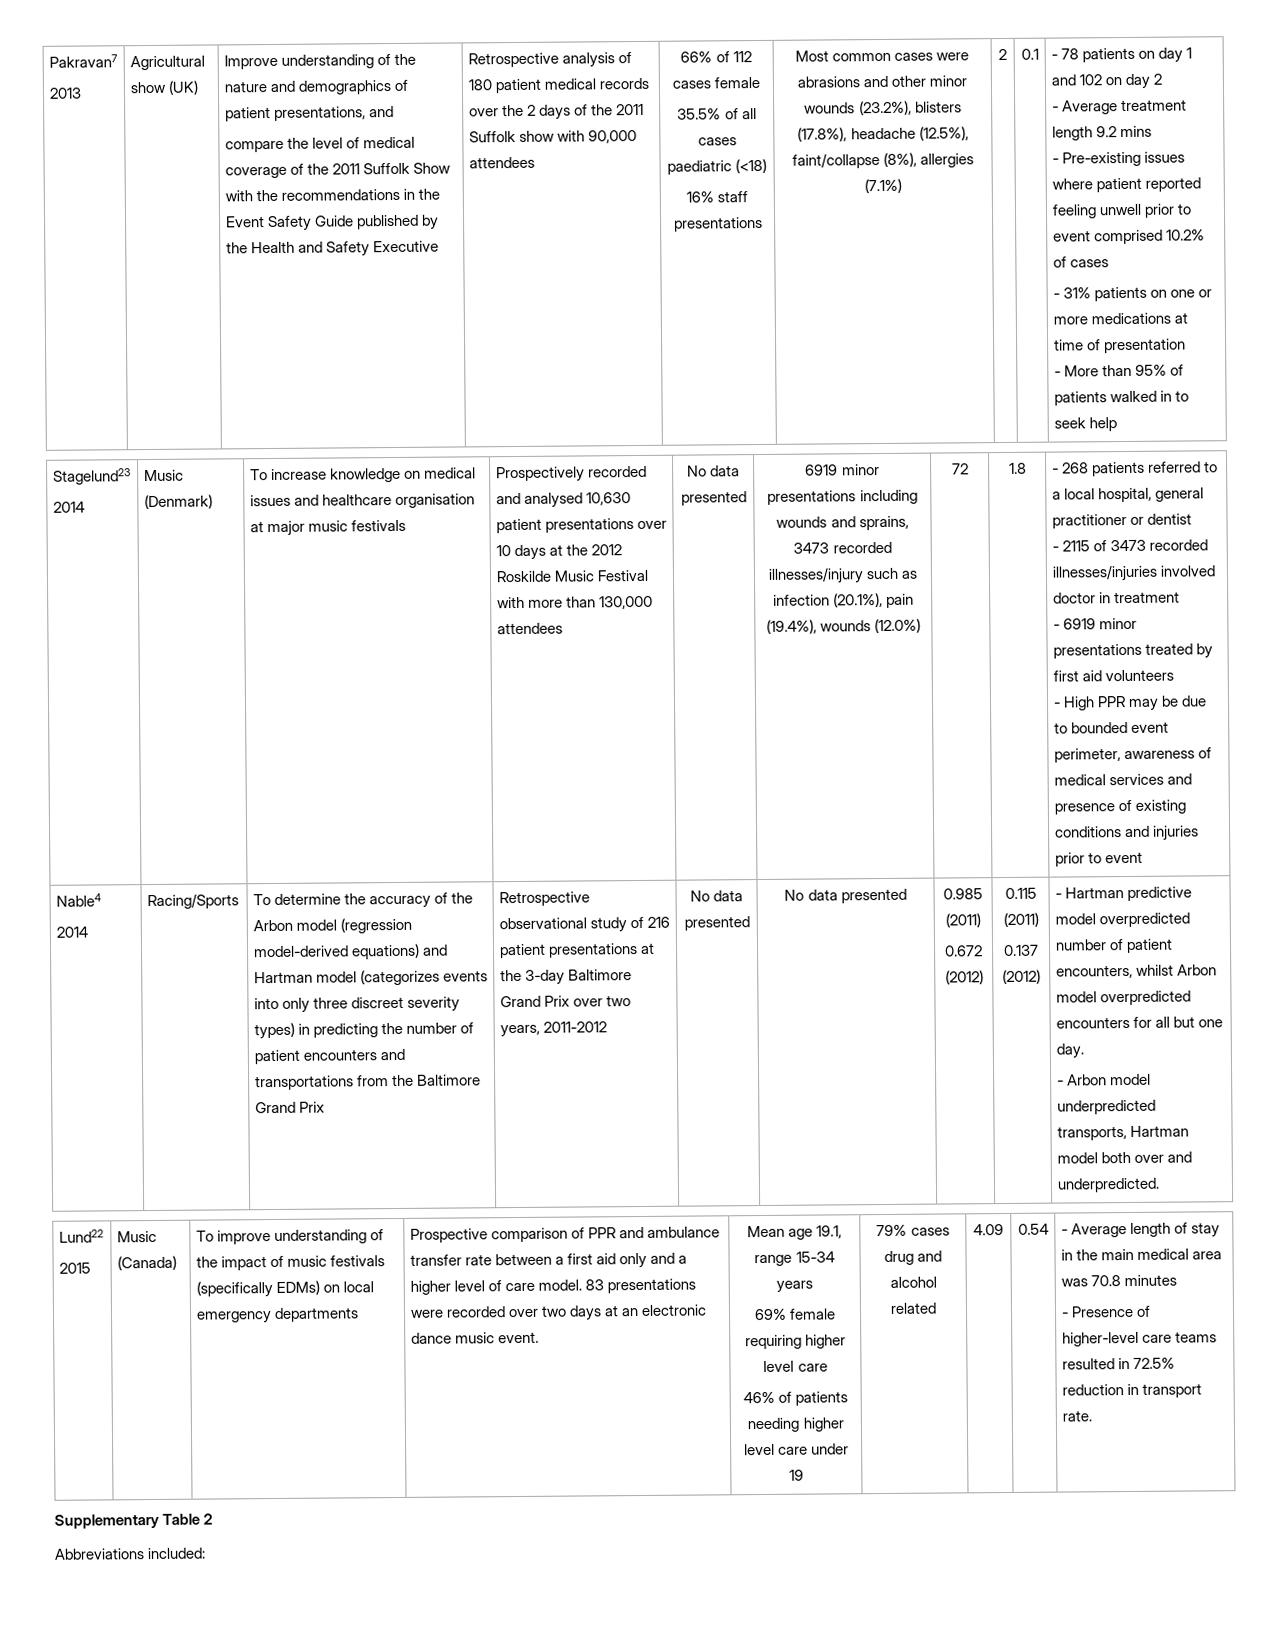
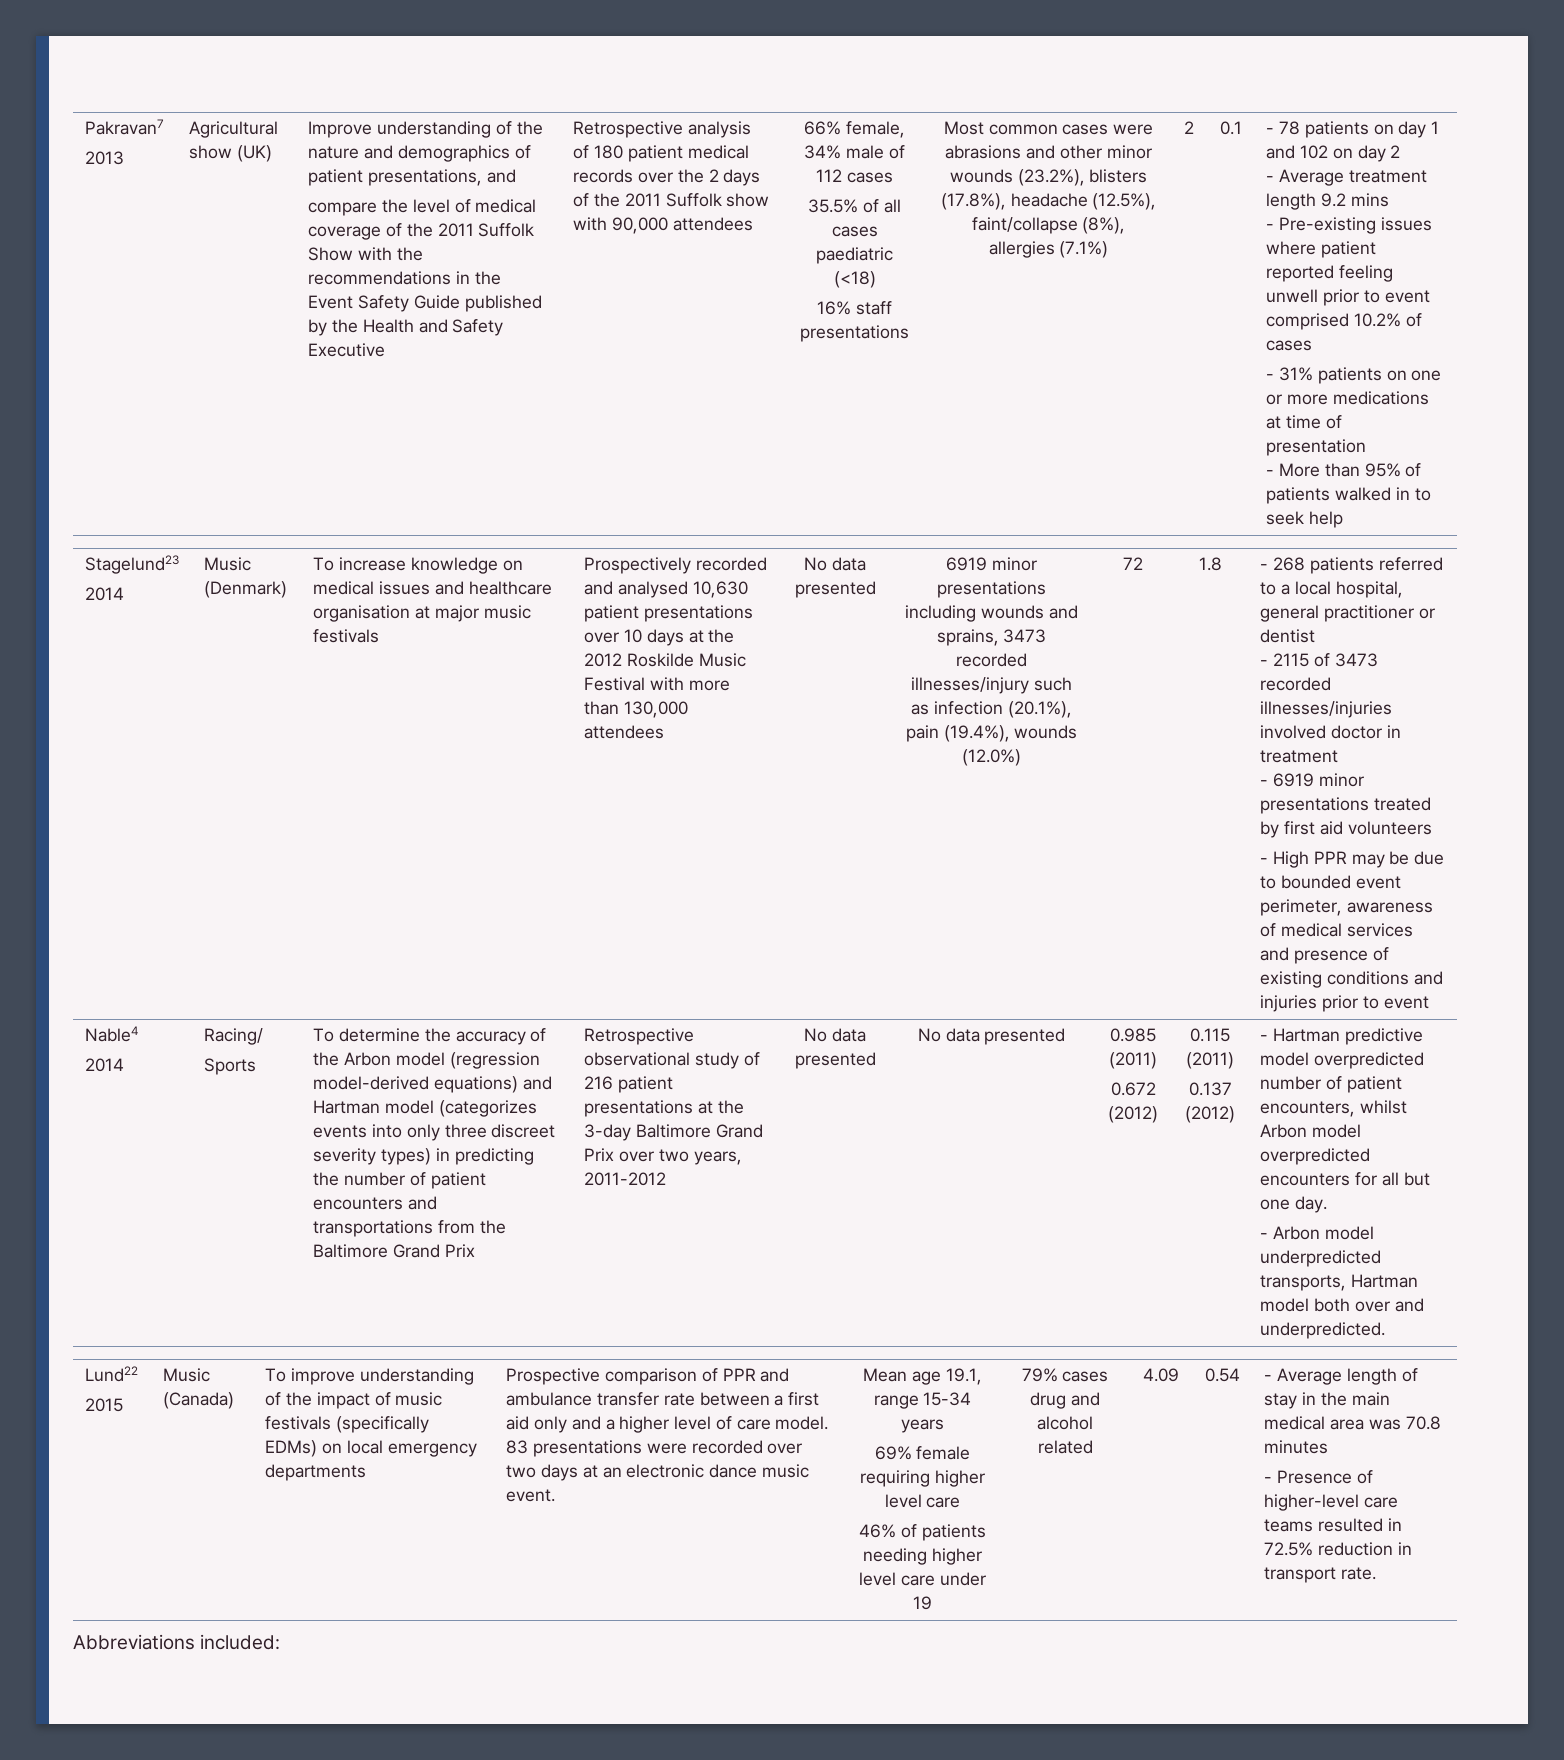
- 66% of 112 cases female
+ 66% female, 34% male of 112 cases
- Racing/Sports
+ Racing/
+ Sports
- Supplementary Table 2

